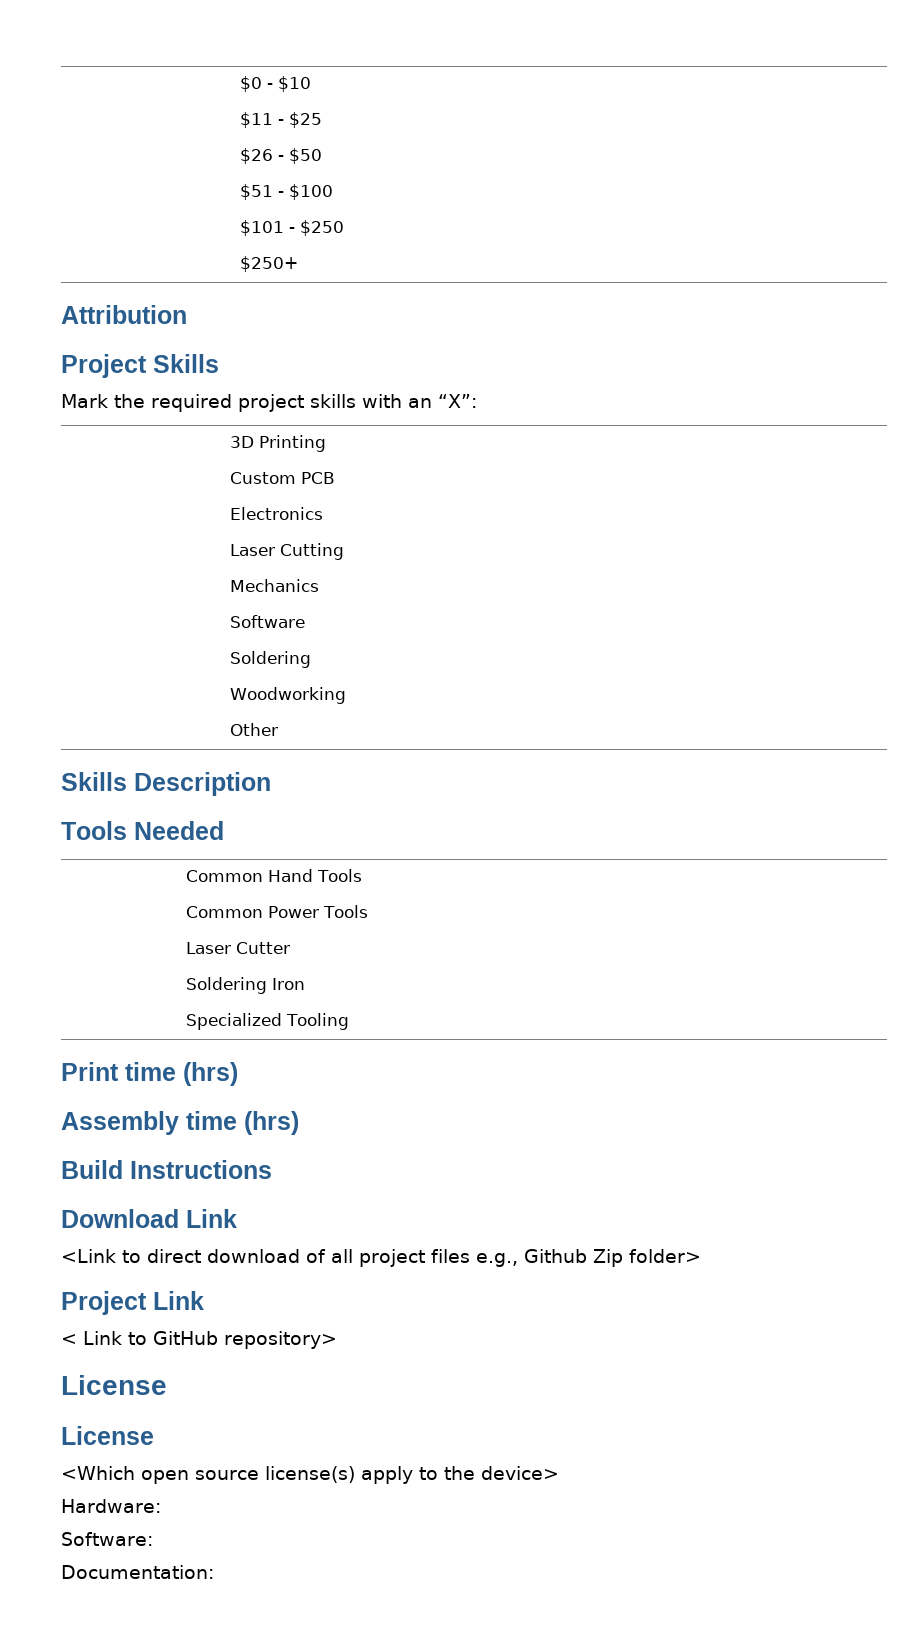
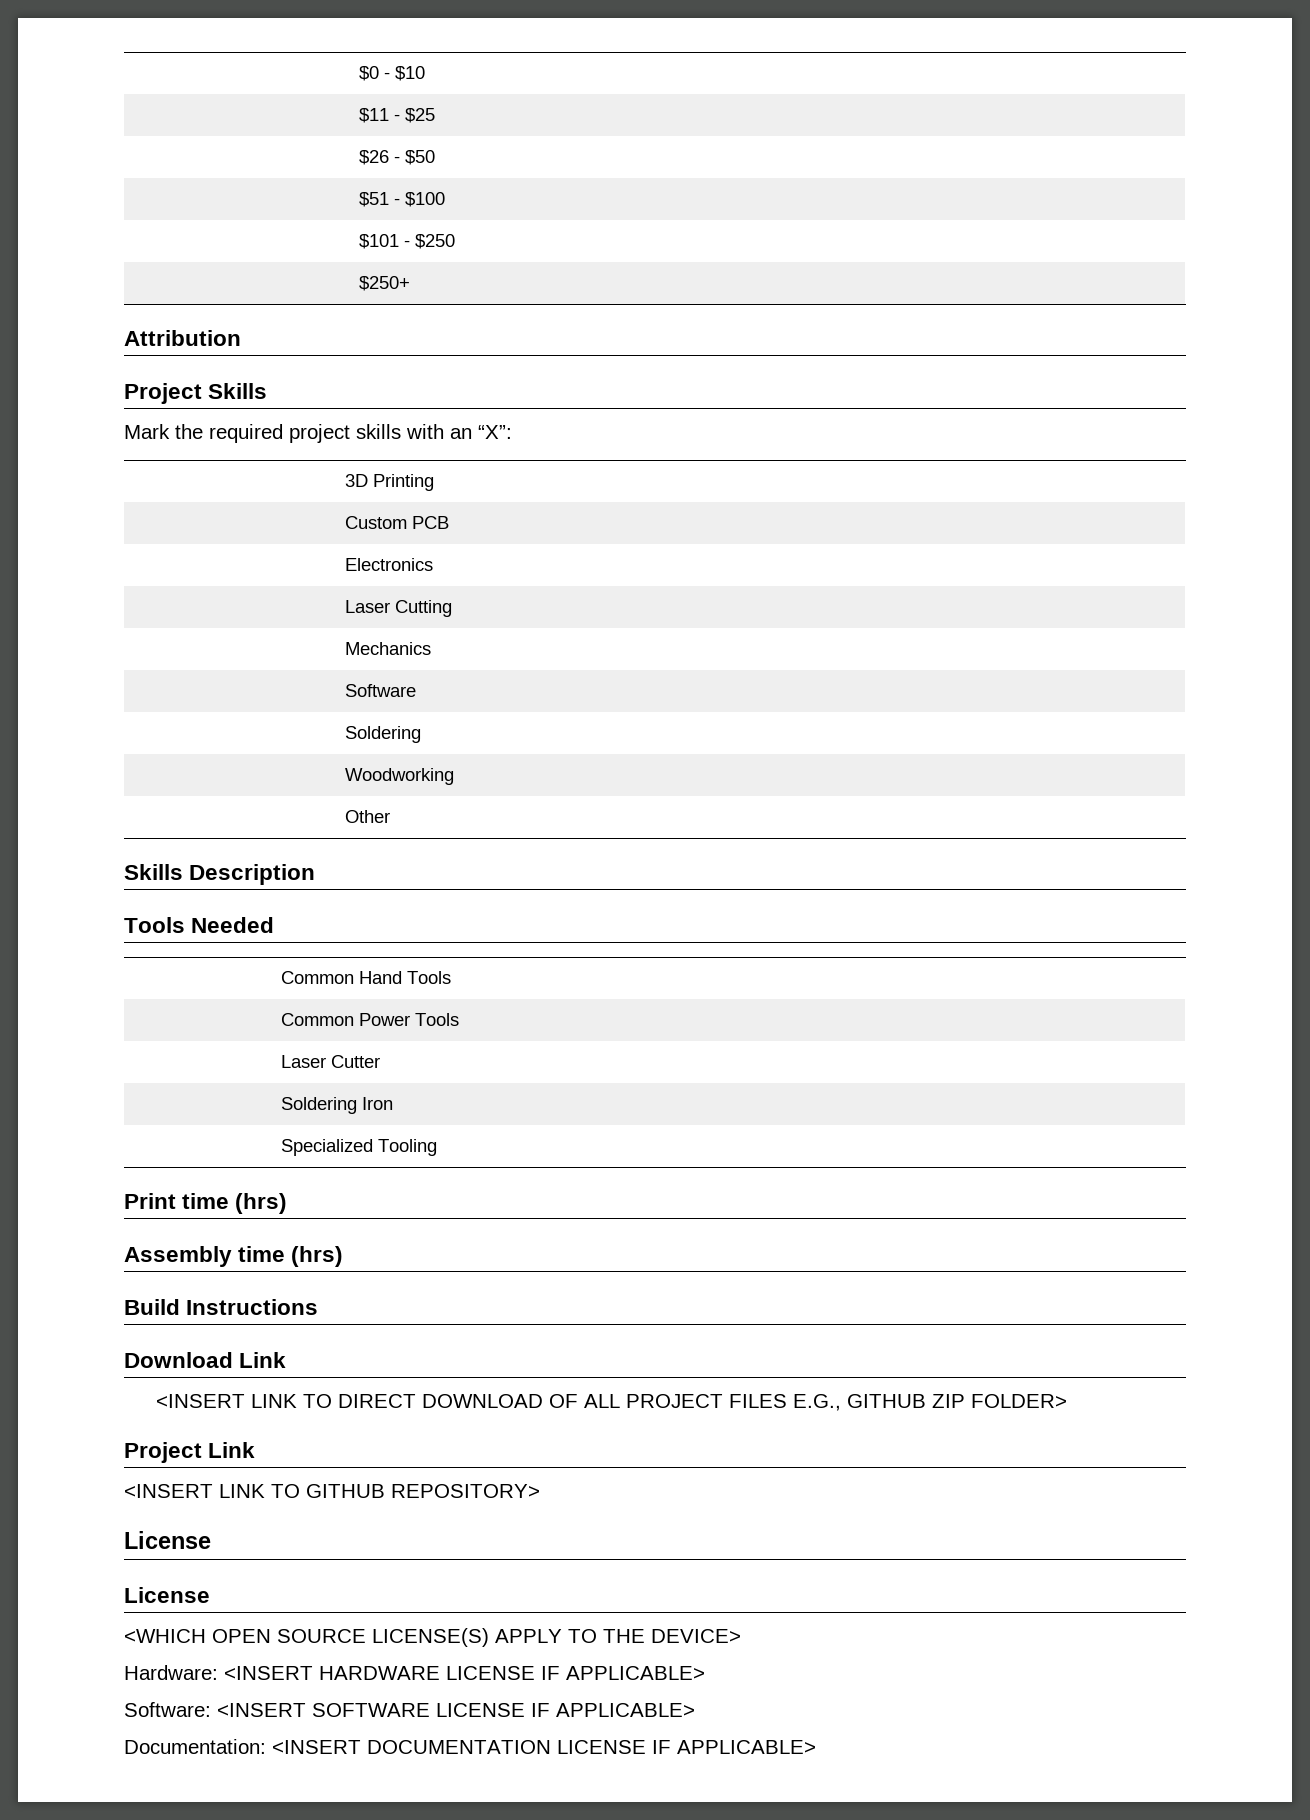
- <Link to direct download of all project files e.g., Github Zip folder>
+ <INSERT LINK TO DIRECT DOWNLOAD OF ALL PROJECT FILES E.G., GITHUB ZIP FOLDER>
  Project Link
- < Link to GitHub repository>
+ <INSERT LINK TO GITHUB REPOSITORY>
  License
  License
- <Which open source license(s) apply to the device>
- Hardware:
- Software:
- Documentation:
+ <WHICH OPEN SOURCE LICENSE(S) APPLY TO THE DEVICE>
+ Hardware: <INSERT HARDWARE LICENSE IF APPLICABLE>
+ Software: <INSERT SOFTWARE LICENSE IF APPLICABLE>
+ Documentation: <INSERT DOCUMENTATION LICENSE IF APPLICABLE>

